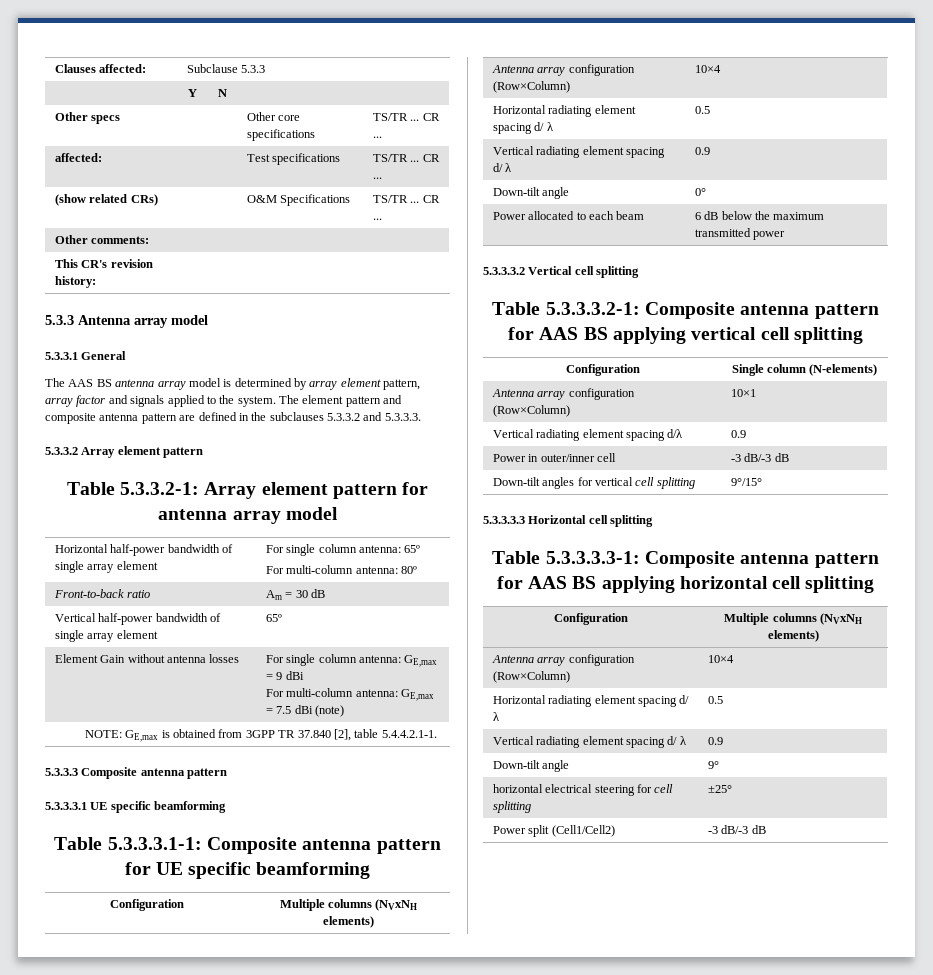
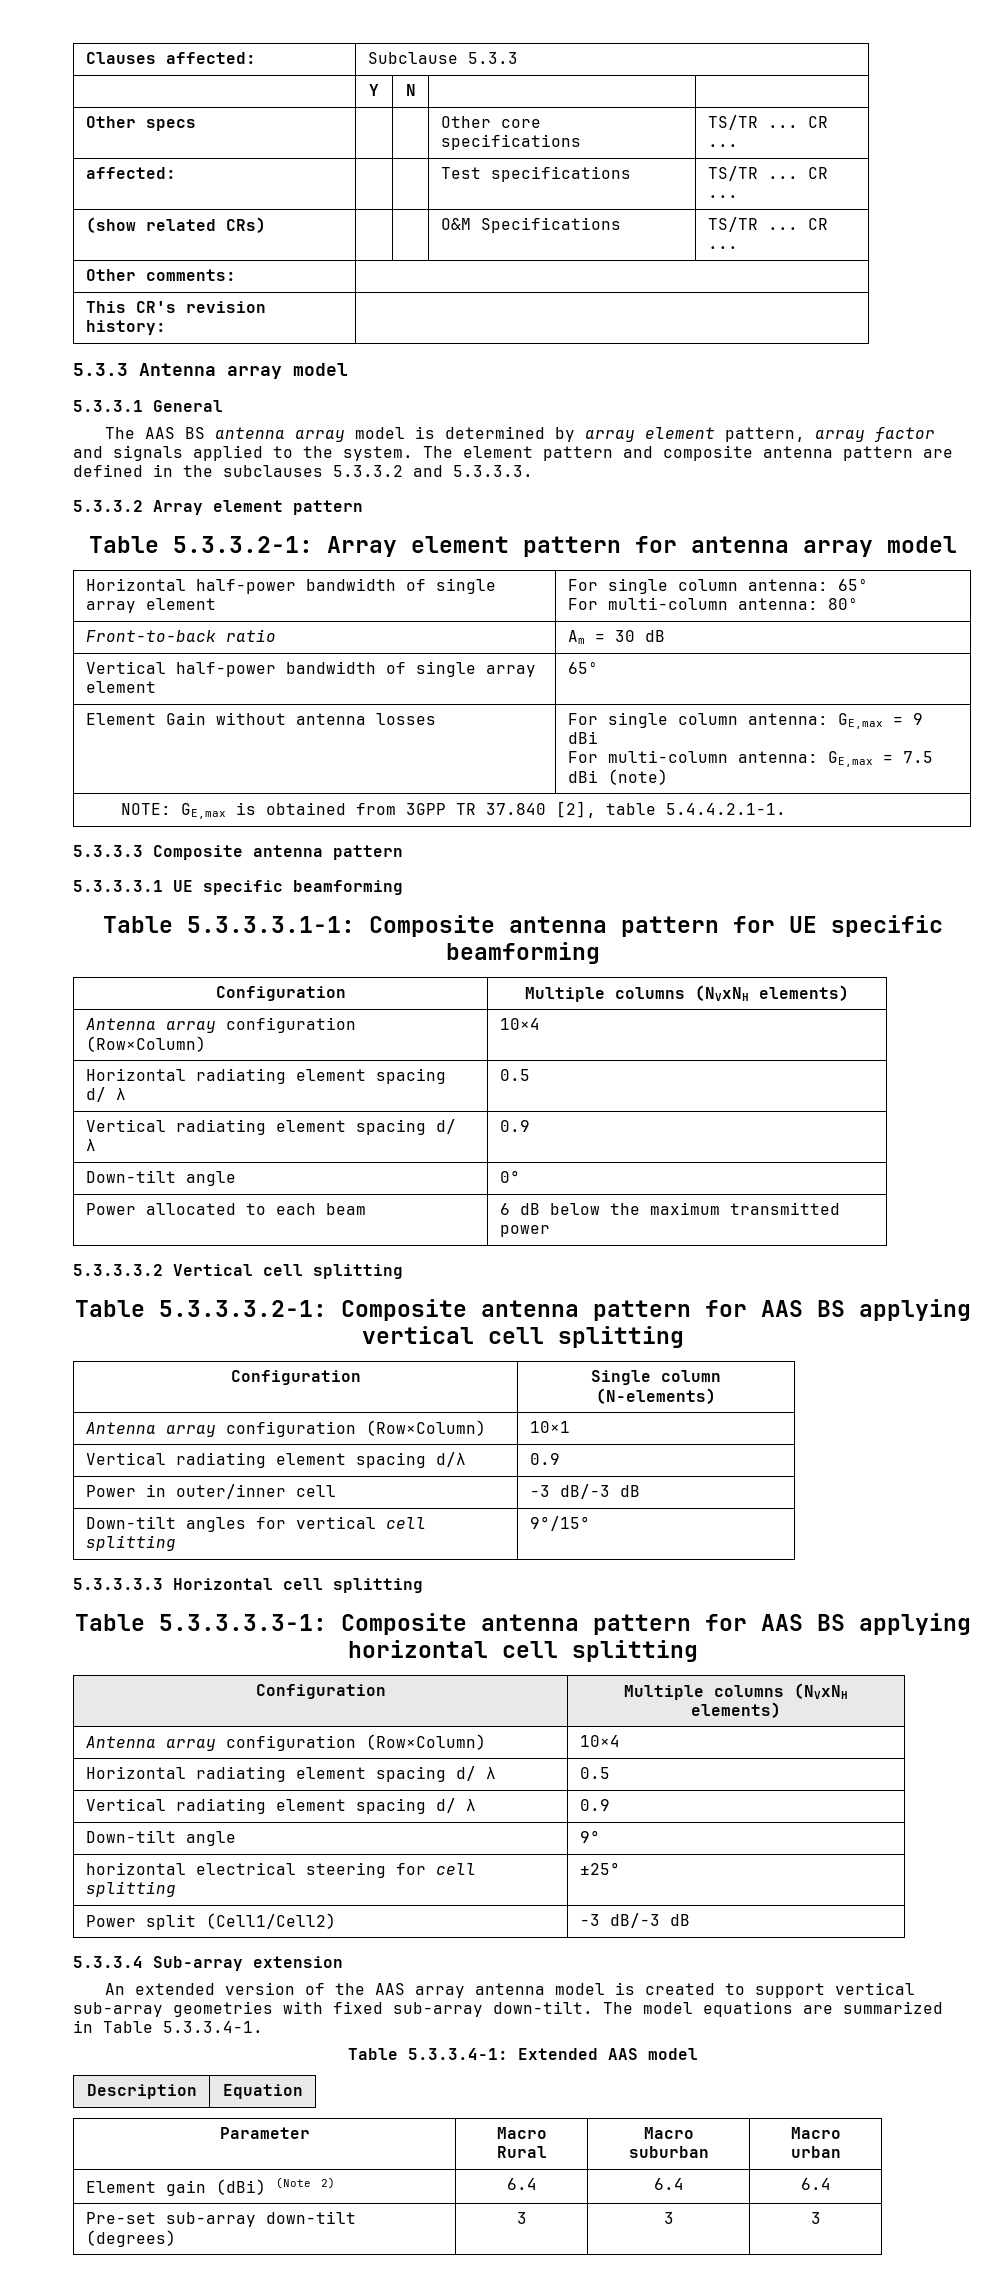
+ 5.3.3.4 Sub-array extension
+ An extended version of the AAS array antenna model is created to support vertical sub-array geometries with fixed sub-array down-tilt. The model equations are summarized in Table 5.3.3.4-1.
+ Table 5.3.3.4-1: Extended AAS model
+ Description | Equation
+ Parameter | Macro Rural | Macro suburban | Macro urban
+ Element gain (dBi) (Note 2) | 6.4 | 6.4 | 6.4
+ Pre-set sub-array down-tilt (degrees) | 3 | 3 | 3

